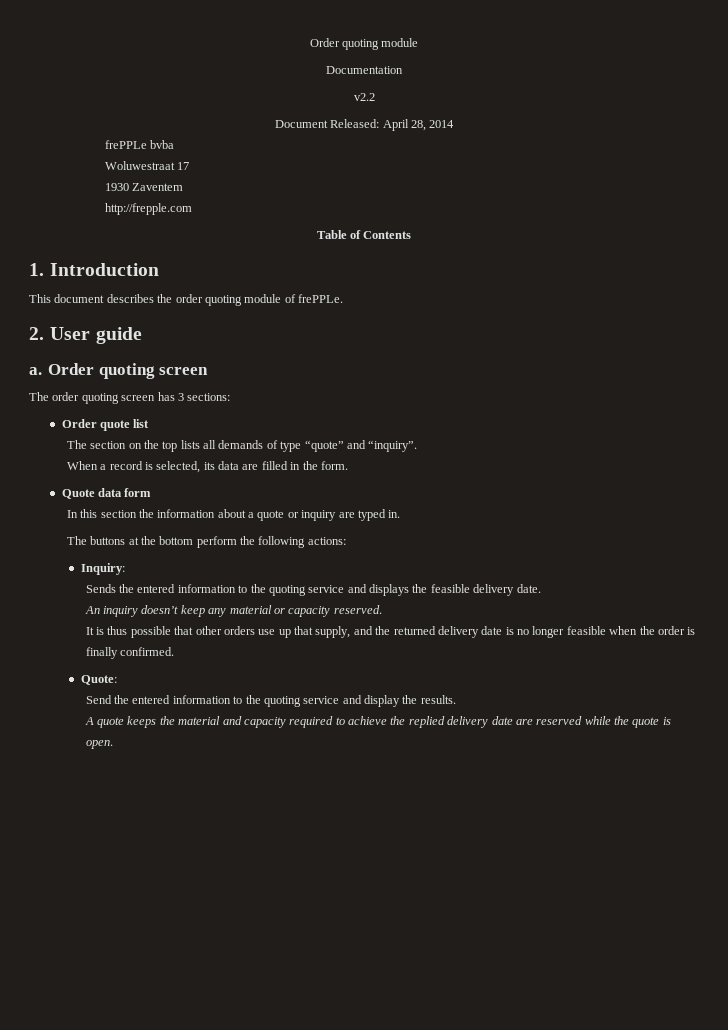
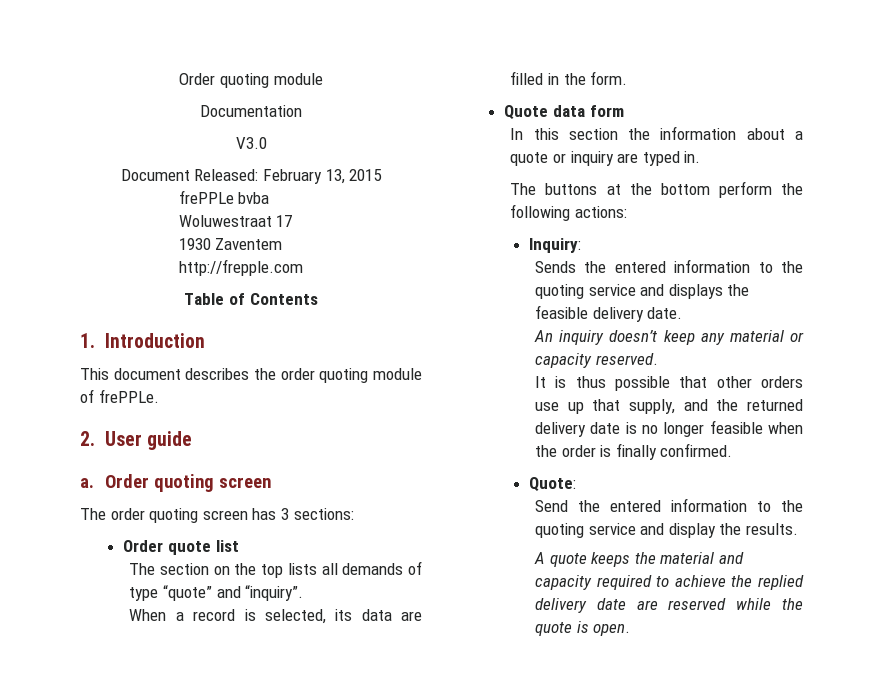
- v2.2
+ V3.0
- Document Released: April 28, 2014
+ Document Released: February 13, 2015

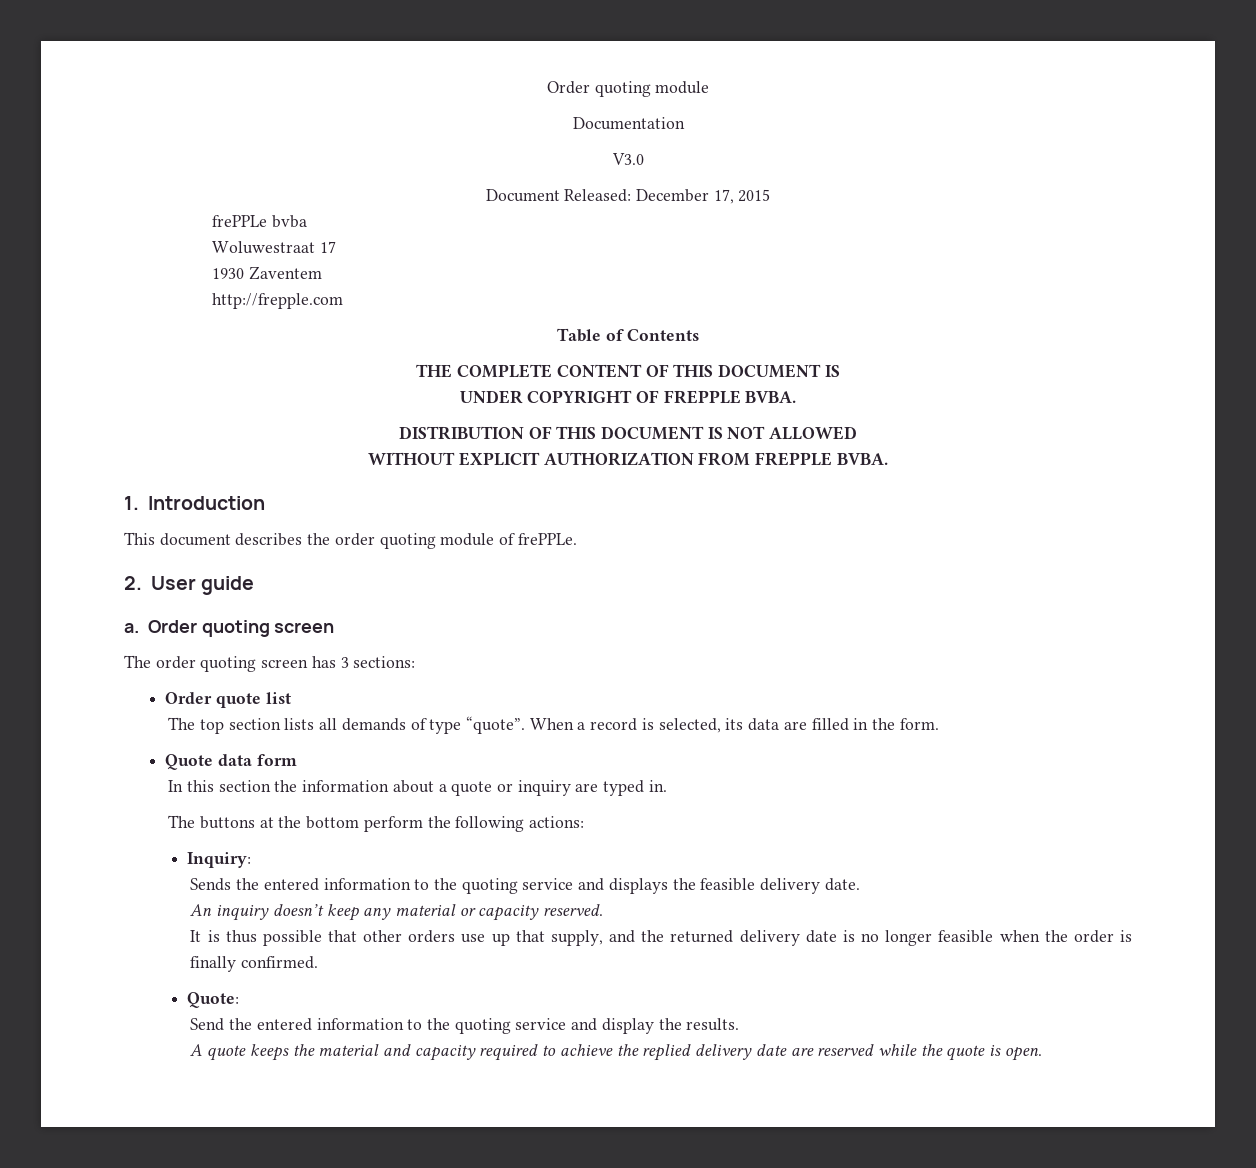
- Document Released: February 13, 2015
+ Document Released: December 17, 2015
+ THE COMPLETE CONTENT OF THIS DOCUMENT IS
+ UNDER COPYRIGHT OF FREPPLE BVBA.
+ DISTRIBUTION OF THIS DOCUMENT IS NOT ALLOWED
+ WITHOUT EXPLICIT AUTHORIZATION FROM FREPPLE BVBA.
- The section on the top lists all demands of type “quote” and “inquiry”.
- When a record is selected, its data are filled in the form.
+ The top section lists all demands of type “quote”. When a record is selected, its data are filled in the form.

